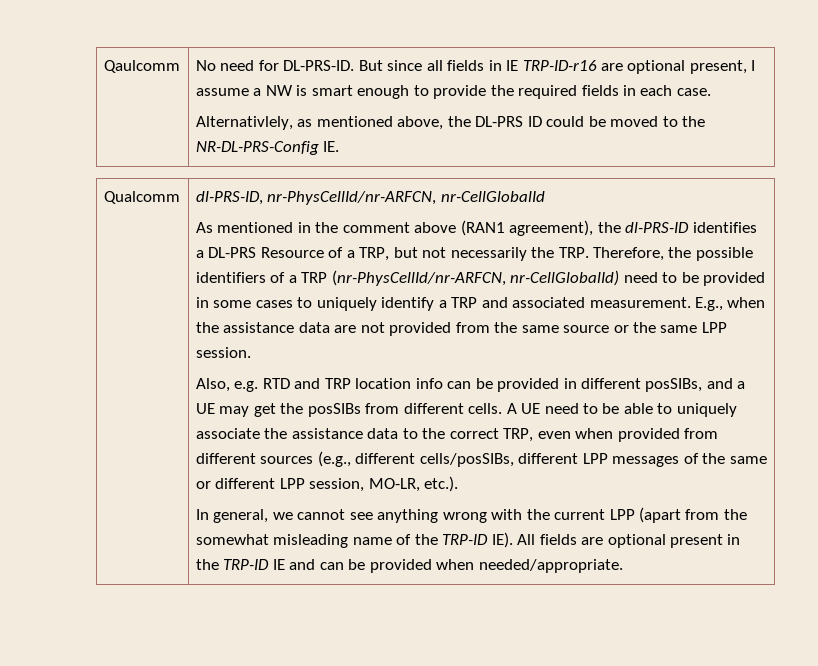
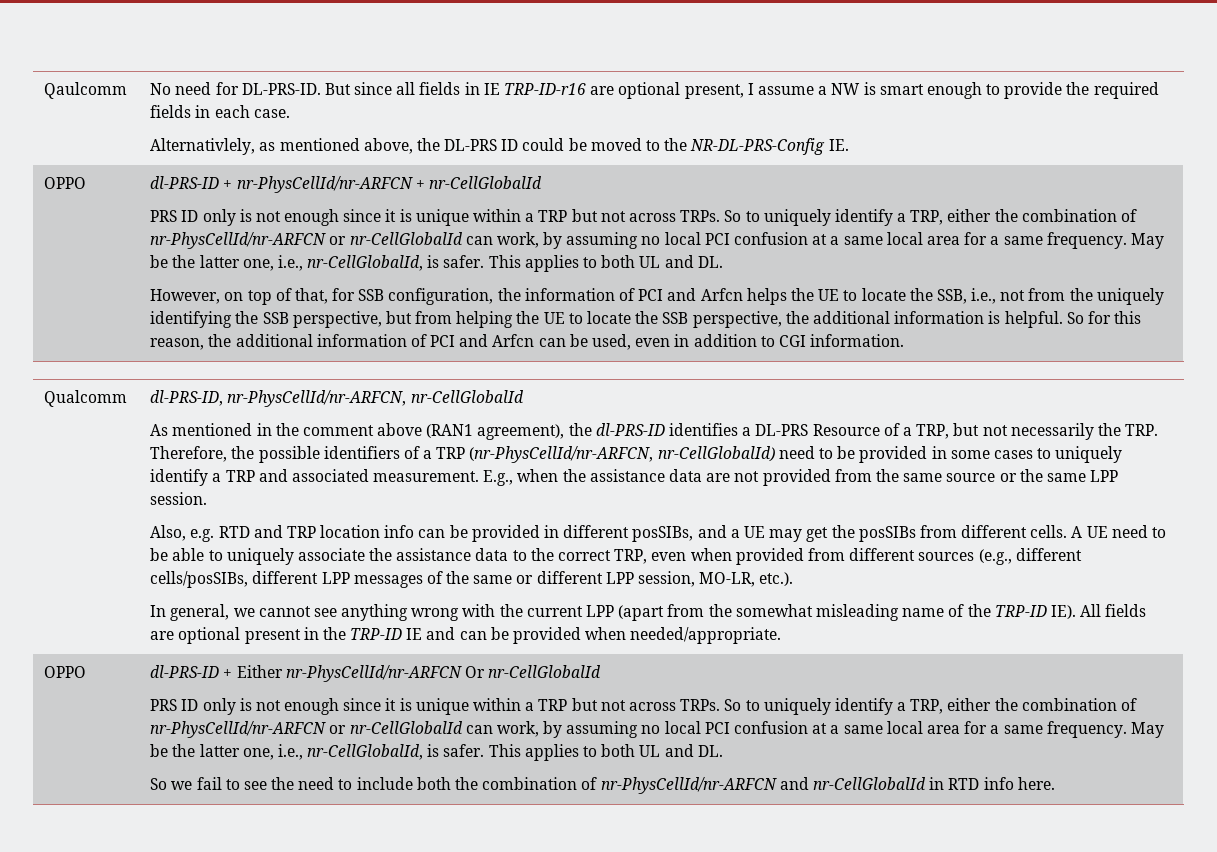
+ OPPO | dl-PRS-ID + nr-PhysCellId/nr-ARFCN + nr-CellGlobalId
+ PRS ID only is not enough since it is unique within a TRP but not across TRPs. So to uniquely identify a TRP, either the combination of nr-PhysCellId/nr-ARFCN or nr-CellGlobalId can work, by assuming no local PCI confusion at a same local area for a same frequency. May be the latter one, i.e., nr-CellGlobalId, is safer. This applies to both UL and DL.
+ However, on top of that, for SSB configuration, the information of PCI and Arfcn helps the UE to locate the SSB, i.e., not from the uniquely identifying the SSB perspective, but from helping the UE to locate the SSB perspective, the additional information is helpful. So for this reason, the additional information of PCI and Arfcn can be used, even in addition to CGI information.
+ OPPO | dl-PRS-ID + Either nr-PhysCellId/nr-ARFCN Or nr-CellGlobalId
+ PRS ID only is not enough since it is unique within a TRP but not across TRPs. So to uniquely identify a TRP, either the combination of nr-PhysCellId/nr-ARFCN or nr-CellGlobalId can work, by assuming no local PCI confusion at a same local area for a same frequency. May be the latter one, i.e., nr-CellGlobalId, is safer. This applies to both UL and DL.
+ So we fail to see the need to include both the combination of nr-PhysCellId/nr-ARFCN and nr-CellGlobalId in RTD info here.

